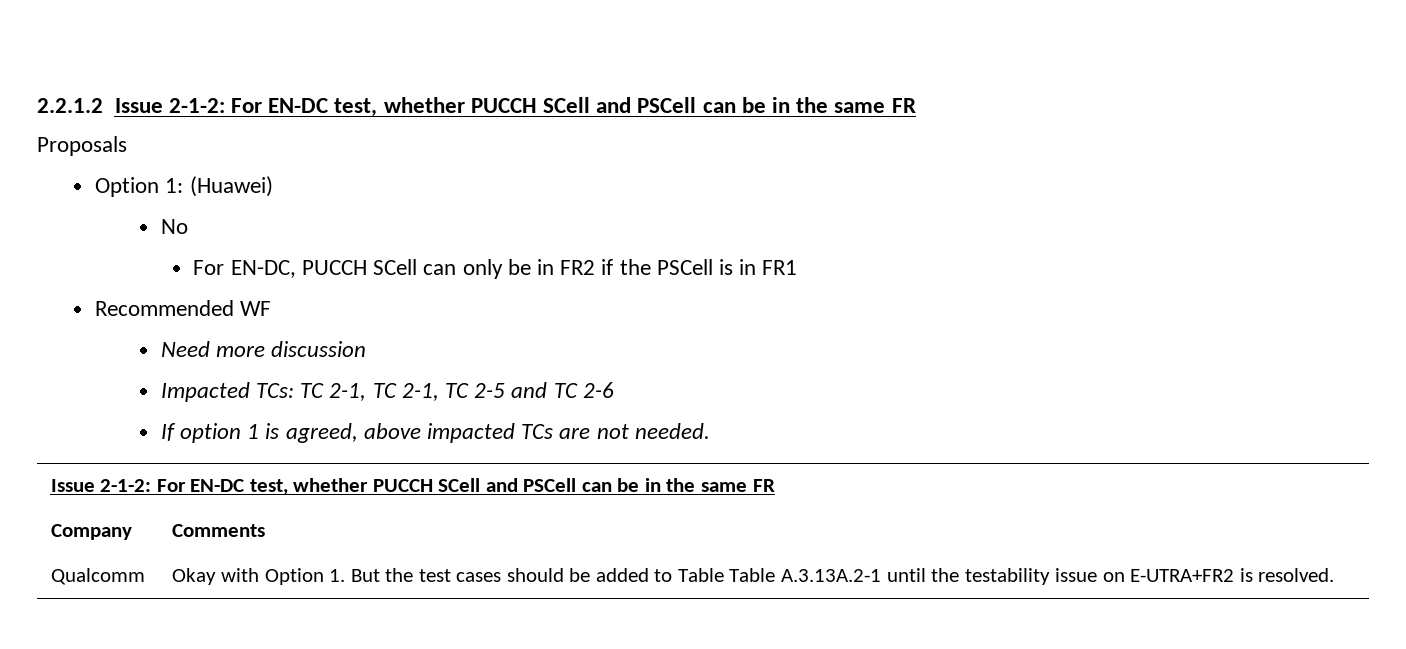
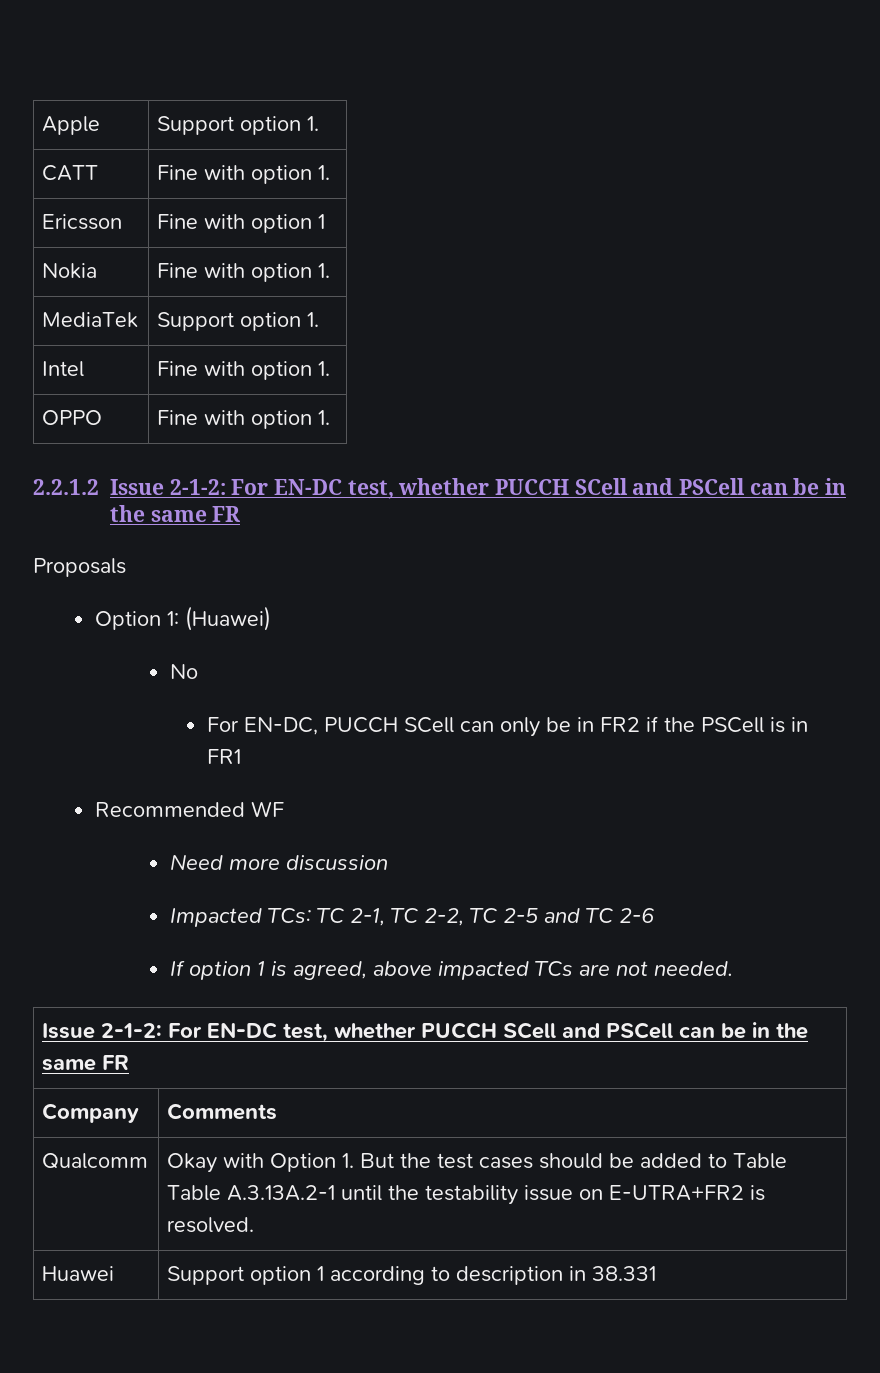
+ Apple | Support option 1.
+ CATT | Fine with option 1.
+ Ericsson | Fine with option 1
+ Nokia | Fine with option 1.
+ MediaTek | Support option 1.
+ Intel | Fine with option 1.
+ OPPO | Fine with option 1.
- Impacted TCs: TC 2-1, TC 2-1, TC 2-5 and TC 2-6
+ Impacted TCs: TC 2-1, TC 2-2, TC 2-5 and TC 2-6
+ Huawei | Support option 1 according to description in 38.331

